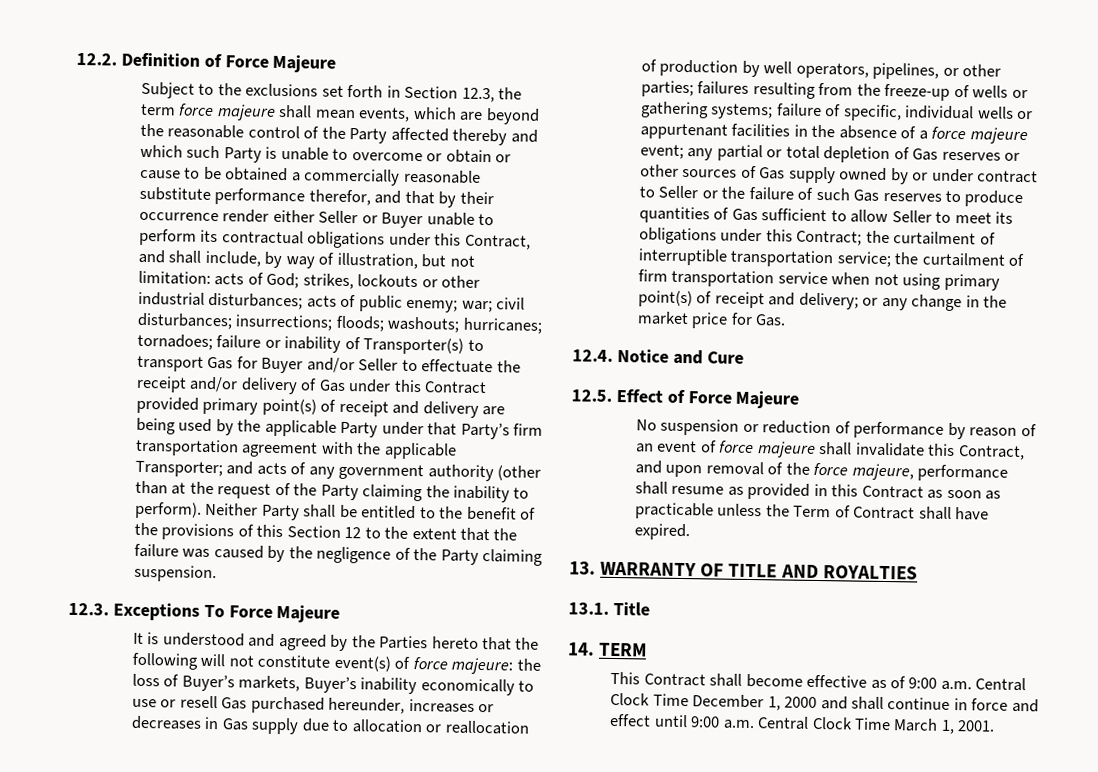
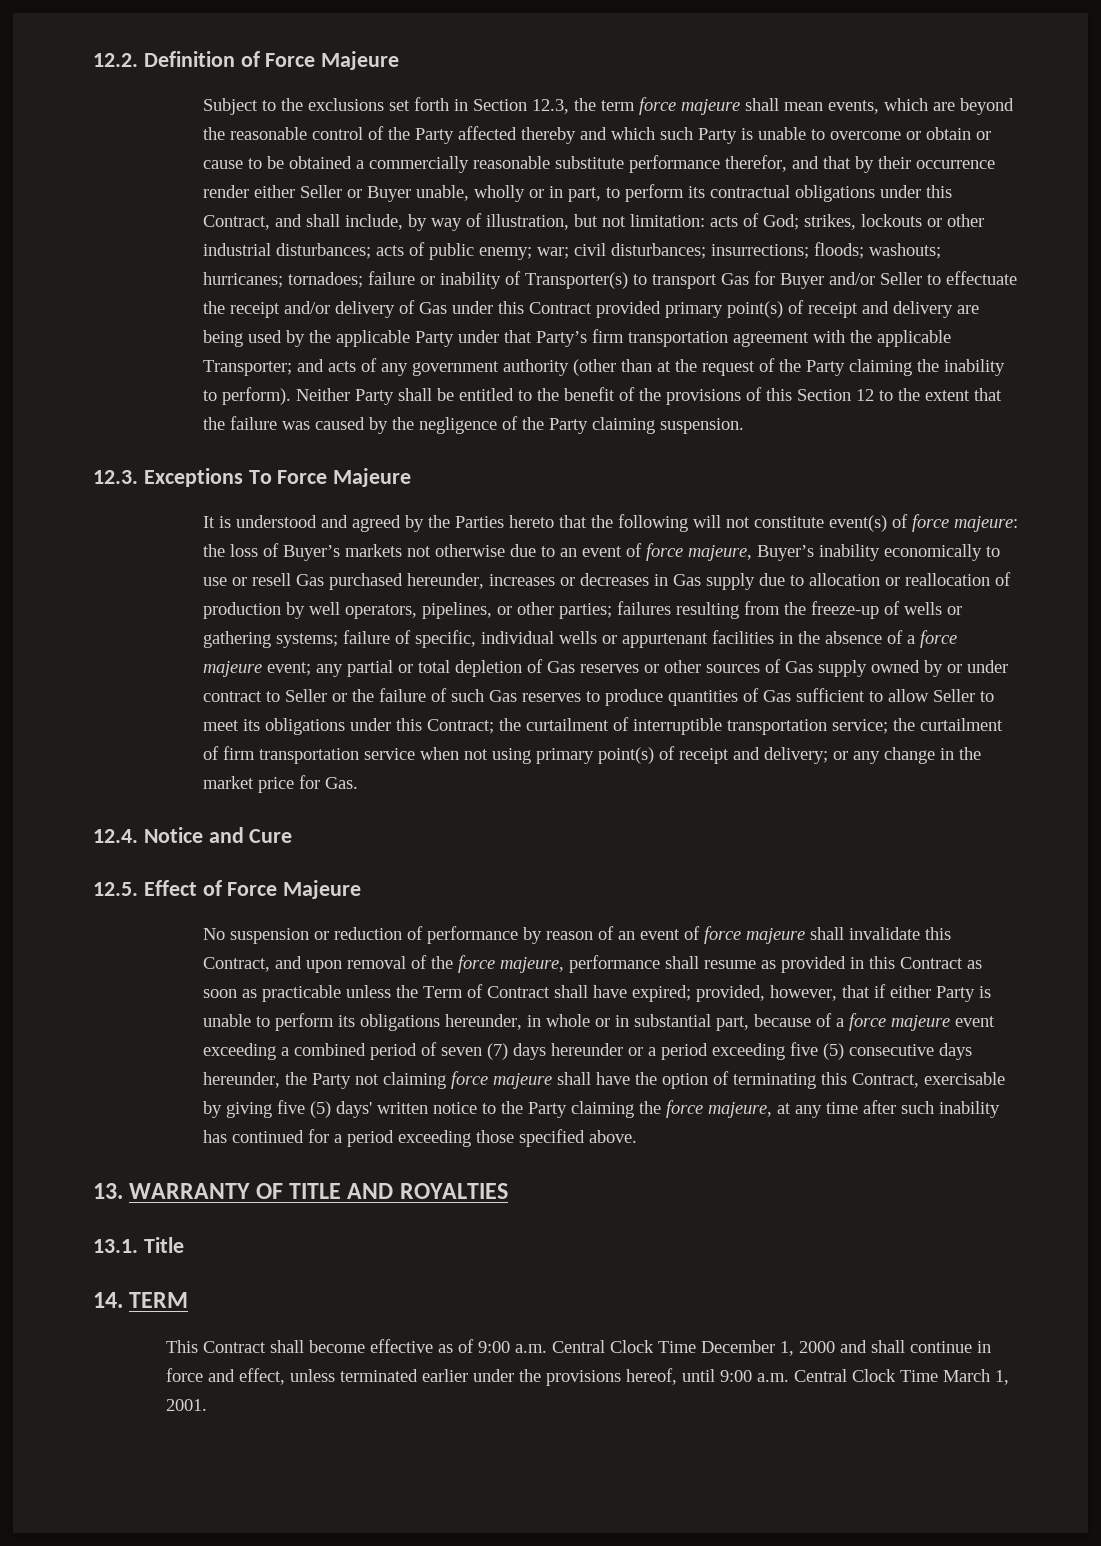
- Subject to the exclusions set forth in Section 12.3, the term force majeure shall mean events, which are beyond the reasonable control of the Party affected thereby and which such Party is unable to overcome or obtain or cause to be obtained a commercially reasonable substitute performance therefor, and that by their occurrence render either Seller or Buyer unable to perform its contractual obligations under this Contract, and shall include, by way of illustration, but not limitation:
+ Subject to the exclusions set forth in Section 12.3, the term force majeure shall mean events, which are beyond the reasonable control of the Party affected thereby and which such Party is unable to overcome or obtain or cause to be obtained a commercially reasonable substitute performance therefor, and that by their occurrence render either Seller or Buyer unable, wholly or in part, to perform its contractual obligations under this Contract, and shall include, by way of illustration, but not limitation:
- the loss of Buyer’s markets, Buyer’s inability economically to use or resell Gas purchased hereunder, increases or decreases in Gas supply due to allocation or reallocation of production by well operators, pipelines, or other parties;
+ the loss of Buyer’s markets not otherwise due to an event of force majeure, Buyer’s inability economically to use or resell Gas purchased hereunder, increases or decreases in Gas supply due to allocation or reallocation of production by well operators, pipelines, or other parties;
- No suspension or reduction of performance by reason of an event of force majeure shall invalidate this Contract, and upon removal of the force majeure, performance shall resume as provided in this Contract as soon as practicable unless the Term of Contract shall have expired.
+ No suspension or reduction of performance by reason of an event of force majeure shall invalidate this Contract, and upon removal of the force majeure, performance shall resume as provided in this Contract as soon as practicable unless the Term of Contract shall have expired; provided, however, that if either Party is unable to perform its obligations hereunder, in whole or in substantial part, because of a force majeure event exceeding a combined period of seven (7) days hereunder or a period exceeding five (5) consecutive days hereunder, the Party not claiming force majeure shall have the option of terminating this Contract, exercisable by giving five (5) days' written notice to the Party claiming the force majeure, at any time after such inability has continued for a period exceeding those specified above.
- This Contract shall become effective as of 9:00 a.m. Central Clock Time December 1, 2000 and shall continue in force and effect until 9:00 a.m. Central Clock Time March 1, 2001.
+ This Contract shall become effective as of 9:00 a.m. Central Clock Time December 1, 2000 and shall continue in force and effect, unless terminated earlier under the provisions hereof, until 9:00 a.m. Central Clock Time March 1, 2001.

